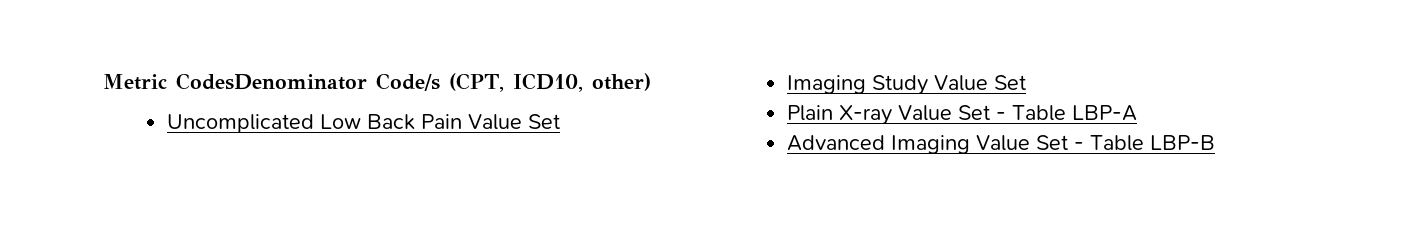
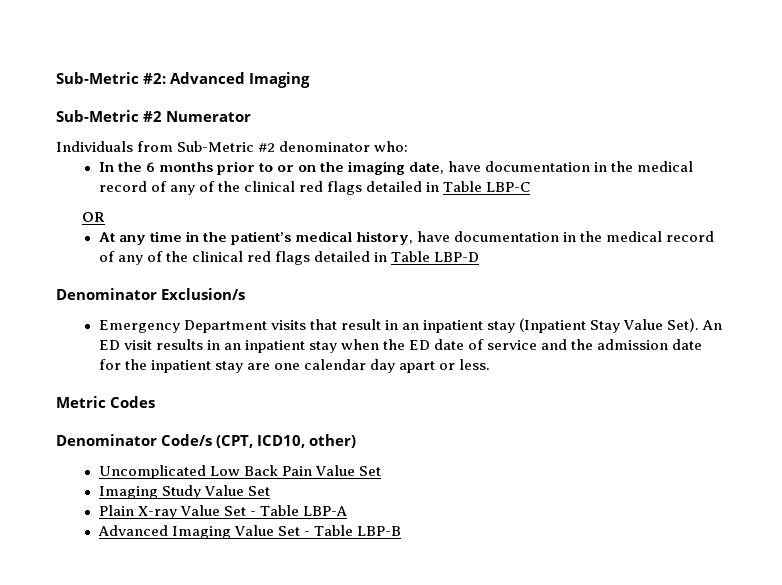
- Metric CodesDenominator Code/s (CPT, ICD10, other)
+ Sub-Metric #2: Advanced Imaging
+ Sub-Metric #2 Numerator
+ Individuals from Sub-Metric #2 denominator who:
+ In the 6 months prior to or on the imaging date, have documentation in the medical record of any of the clinical red flags detailed in Table LBP-C
+ OR
+ At any time in the patient’s medical history, have documentation in the medical record of any of the clinical red flags detailed in Table LBP-D
+ Denominator Exclusion/s
+ Emergency Department visits that result in an inpatient stay (Inpatient Stay Value Set). An ED visit results in an inpatient stay when the ED date of service and the admission date for the inpatient stay are one calendar day apart or less.
+ Metric Codes
+ Denominator Code/s (CPT, ICD10, other)

